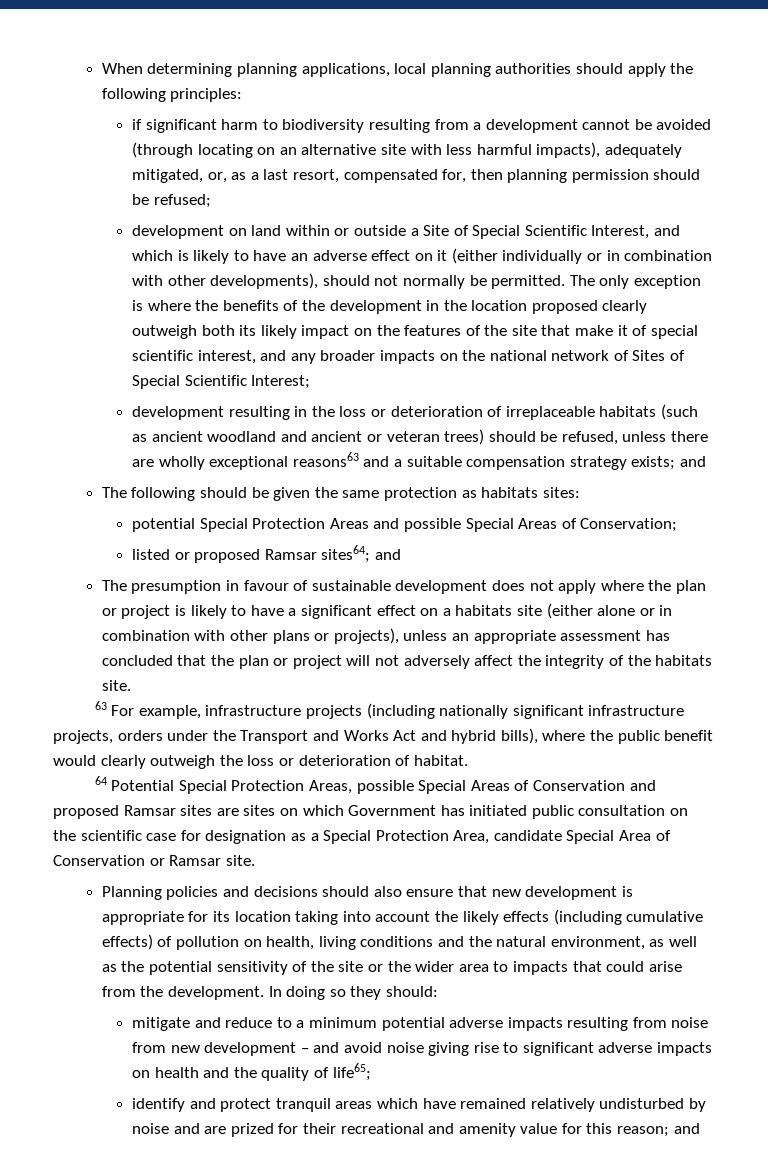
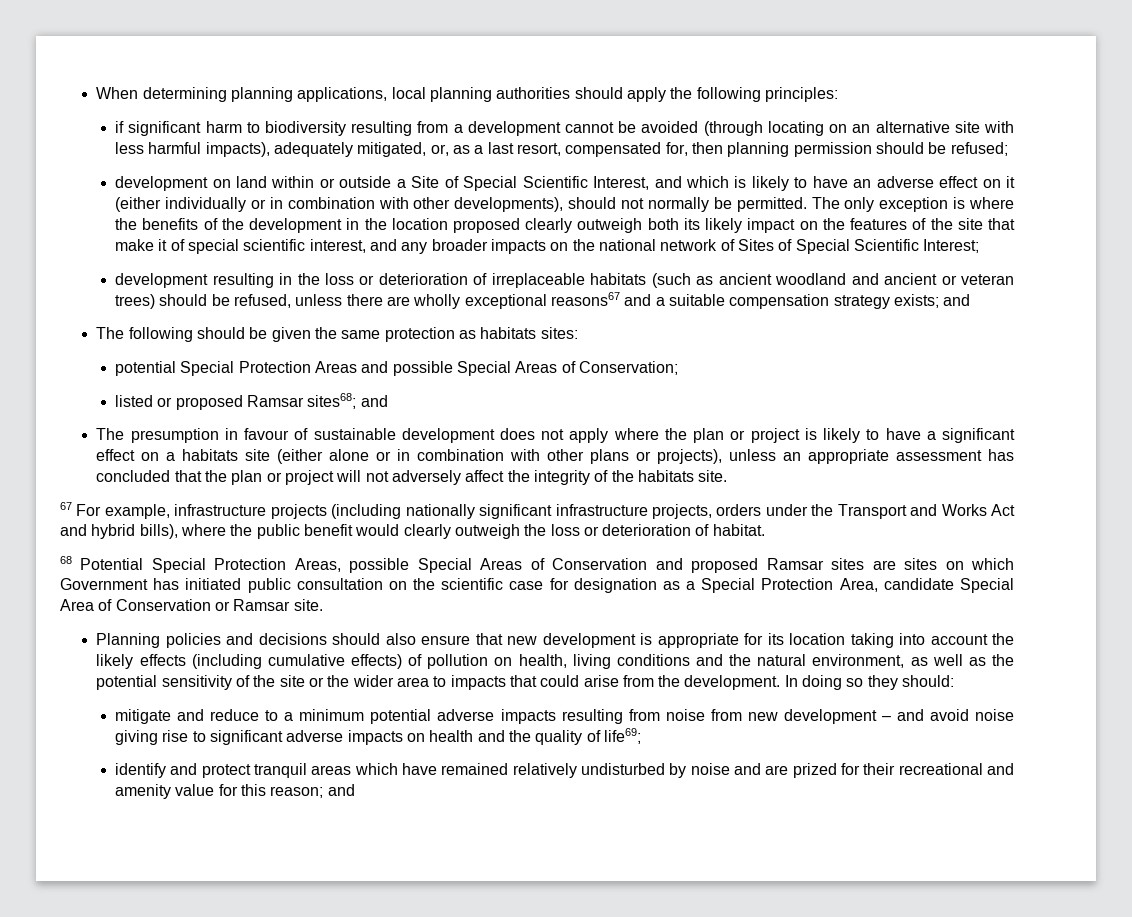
- development resulting in the loss or deterioration of irreplaceable habitats (such as ancient woodland and ancient or veteran trees) should be refused, unless there are wholly exceptional reasons63 and a suitable compensation strategy exists; and
+ development resulting in the loss or deterioration of irreplaceable habitats (such as ancient woodland and ancient or veteran trees) should be refused, unless there are wholly exceptional reasons67 and a suitable compensation strategy exists; and
- listed or proposed Ramsar sites64; and
+ listed or proposed Ramsar sites68; and
- 63 For example, infrastructure projects (including nationally significant infrastructure projects, orders under the Transport and Works Act and hybrid bills), where the public benefit would clearly outweigh the loss or deterioration of habitat.
+ 67 For example, infrastructure projects (including nationally significant infrastructure projects, orders under the Transport and Works Act and hybrid bills), where the public benefit would clearly outweigh the loss or deterioration of habitat.
- 64 Potential Special Protection Areas, possible Special Areas of Conservation and proposed Ramsar sites are sites on which Government has initiated public consultation on the scientific case for designation as a Special Protection Area, candidate Special Area of Conservation or Ramsar site.
+ 68 Potential Special Protection Areas, possible Special Areas of Conservation and proposed Ramsar sites are sites on which Government has initiated public consultation on the scientific case for designation as a Special Protection Area, candidate Special Area of Conservation or Ramsar site.
- mitigate and reduce to a minimum potential adverse impacts resulting from noise from new development – and avoid noise giving rise to significant adverse impacts on health and the quality of life65;
+ mitigate and reduce to a minimum potential adverse impacts resulting from noise from new development – and avoid noise giving rise to significant adverse impacts on health and the quality of life69;

